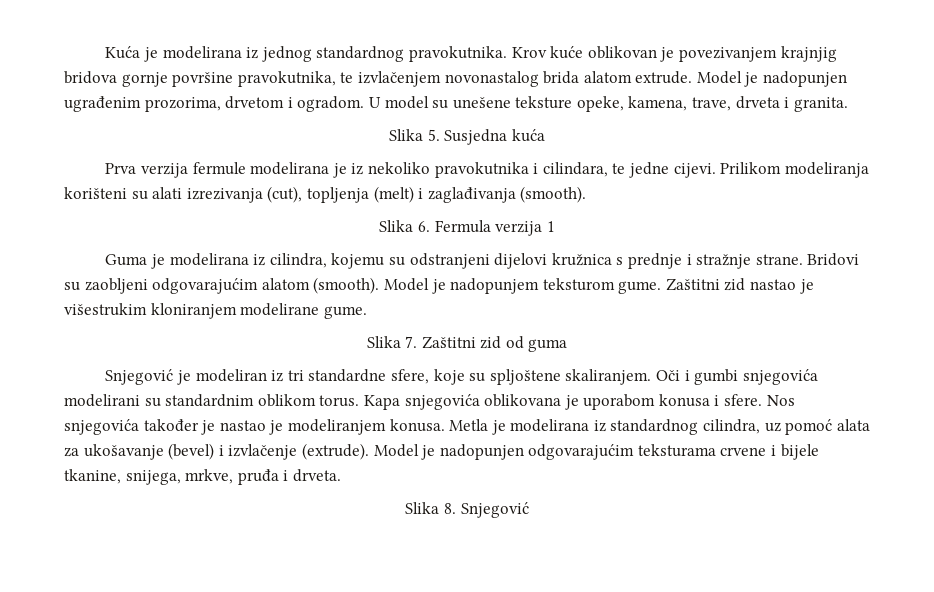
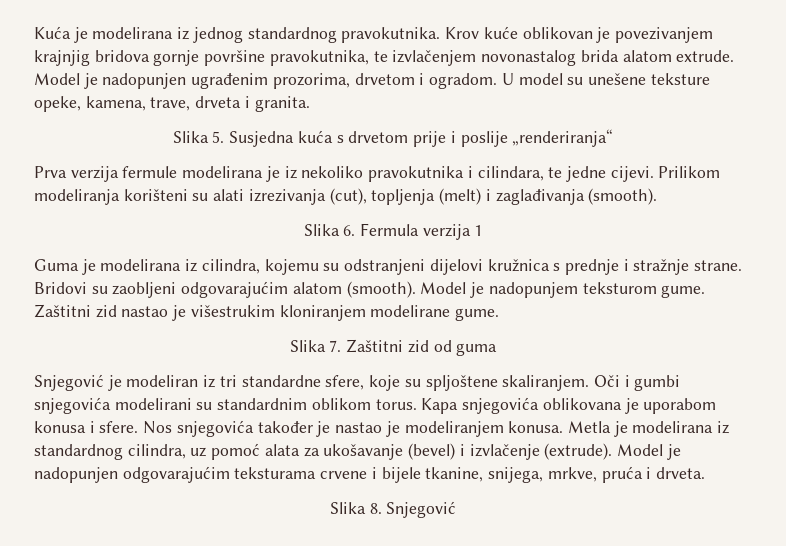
- Slika 5. Susjedna kuća
+ Slika 5. Susjedna kuća s drvetom prije i poslije „renderiranja“
- Model je nadopunjen odgovarajućim teksturama crvene i bijele tkanine, snijega, mrkve, pruđa i drveta.
+ Model je nadopunjen odgovarajućim teksturama crvene i bijele tkanine, snijega, mrkve, pruća i drveta.

